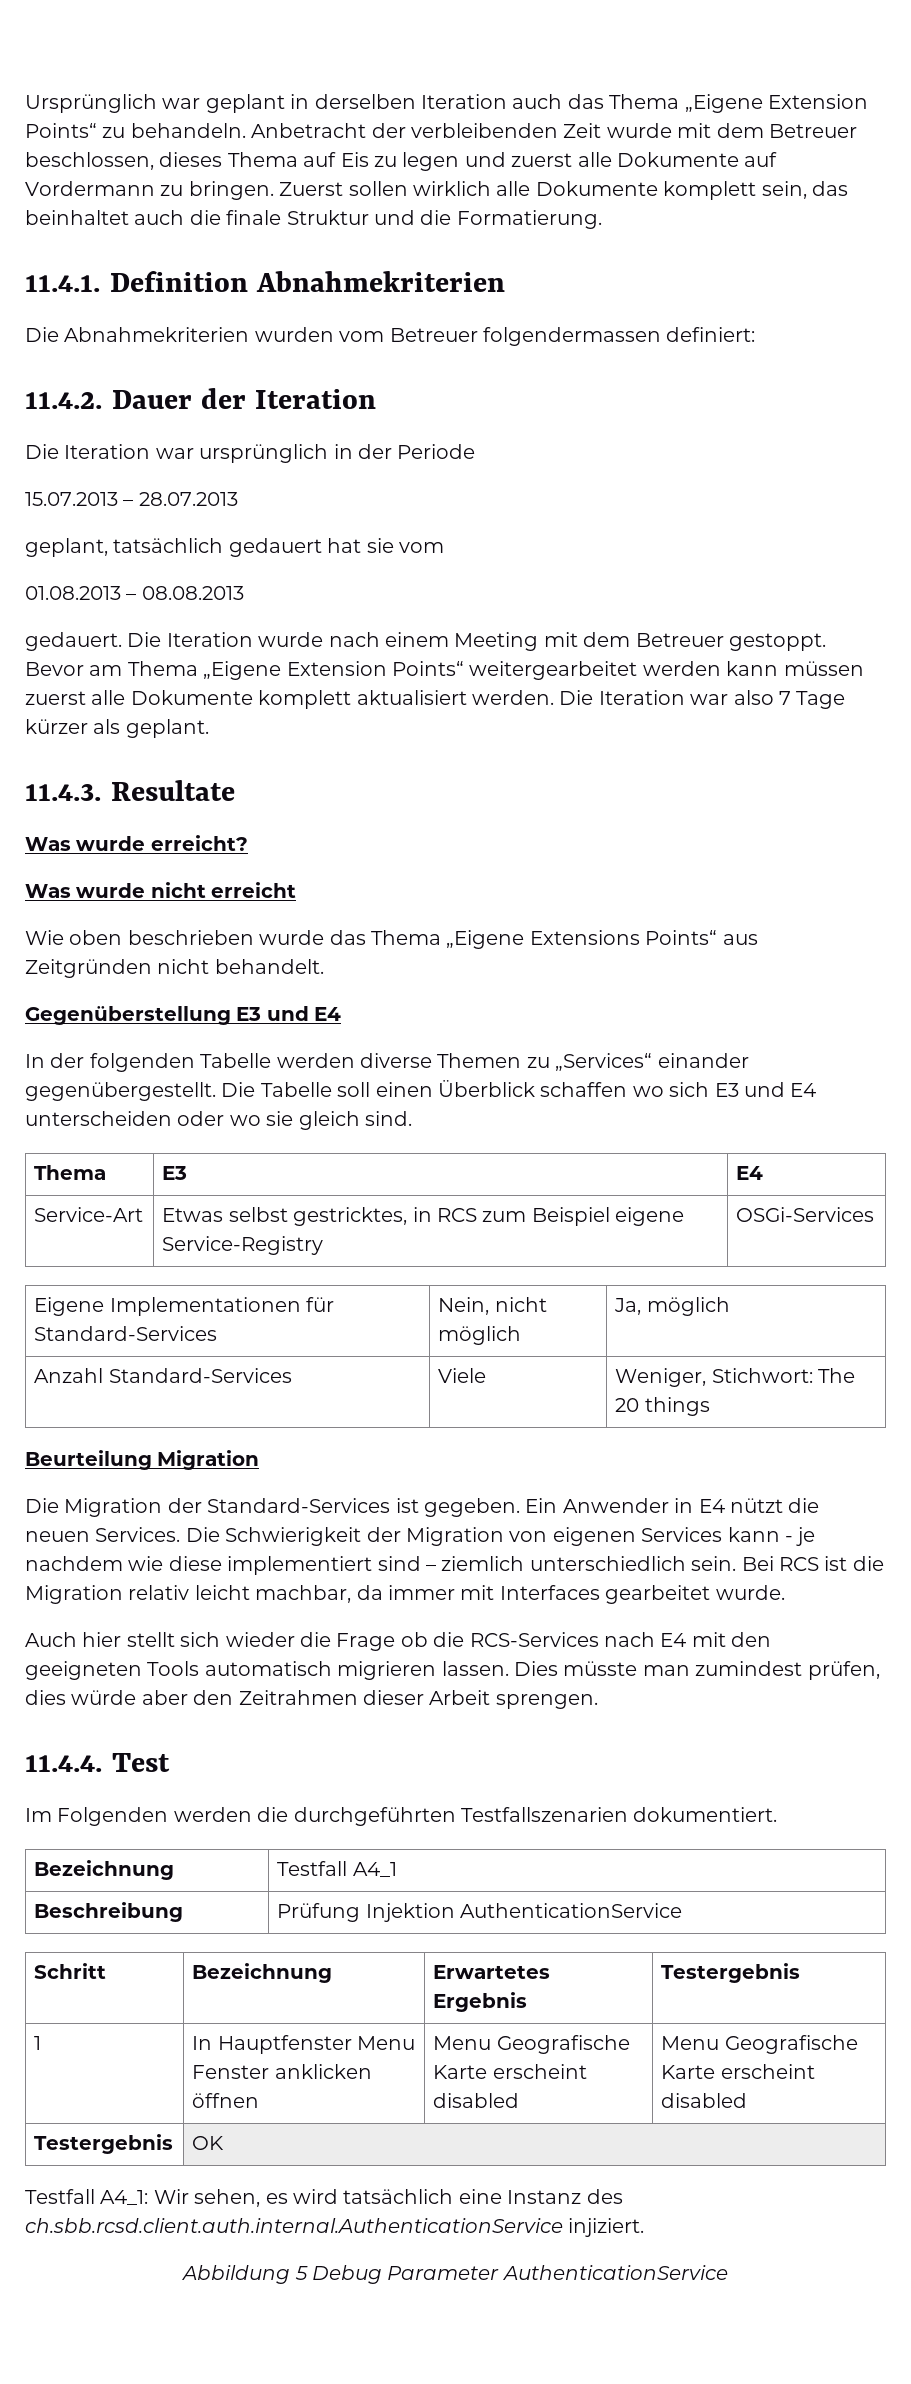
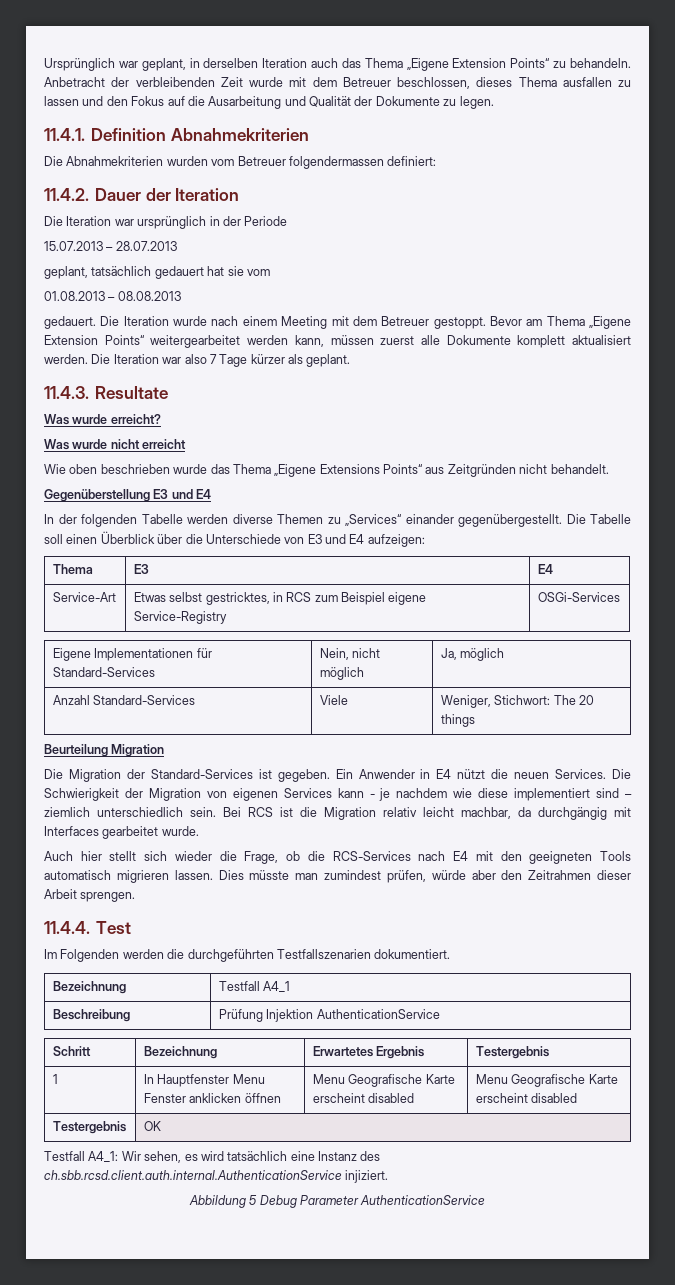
- Ursprünglich war geplant in derselben Iteration auch das Thema „Eigene Extension Points“ zu behandeln.
+ Ursprünglich war geplant, in derselben Iteration auch das Thema „Eigene Extension Points“ zu behandeln.
- Anbetracht der verbleibenden Zeit wurde mit dem Betreuer beschlossen, dieses Thema auf Eis zu legen und zuerst alle Dokumente auf Vordermann zu bringen. Zuerst sollen wirklich alle Dokumente komplett sein, das beinhaltet auch die finale Struktur und die Formatierung.
+ Anbetracht der verbleibenden Zeit wurde mit dem Betreuer beschlossen, dieses Thema ausfallen zu lassen und den Fokus auf die Ausarbeitung und Qualität der Dokumente zu legen.
- Bevor am Thema „Eigene Extension Points“ weitergearbeitet werden kann müssen zuerst alle Dokumente komplett aktualisiert werden.
+ Bevor am Thema „Eigene Extension Points“ weitergearbeitet werden kann, müssen zuerst alle Dokumente komplett aktualisiert werden.
- Die Tabelle soll einen Überblick schaffen wo sich E3 und E4 unterscheiden oder wo sie gleich sind.
+ Die Tabelle soll einen Überblick über die Unterschiede von E3 und E4 aufzeigen:
- Bei RCS ist die Migration relativ leicht machbar, da immer mit Interfaces gearbeitet wurde.
+ Bei RCS ist die Migration relativ leicht machbar, da durchgängig mit Interfaces gearbeitet wurde.
- Auch hier stellt sich wieder die Frage ob die RCS-Services nach E4 mit den geeigneten Tools automatisch migrieren lassen.
+ Auch hier stellt sich wieder die Frage, ob die RCS-Services nach E4 mit den geeigneten Tools automatisch migrieren lassen.
- Dies müsste man zumindest prüfen, dies würde aber den Zeitrahmen dieser Arbeit sprengen.
+ Dies müsste man zumindest prüfen, würde aber den Zeitrahmen dieser Arbeit sprengen.

